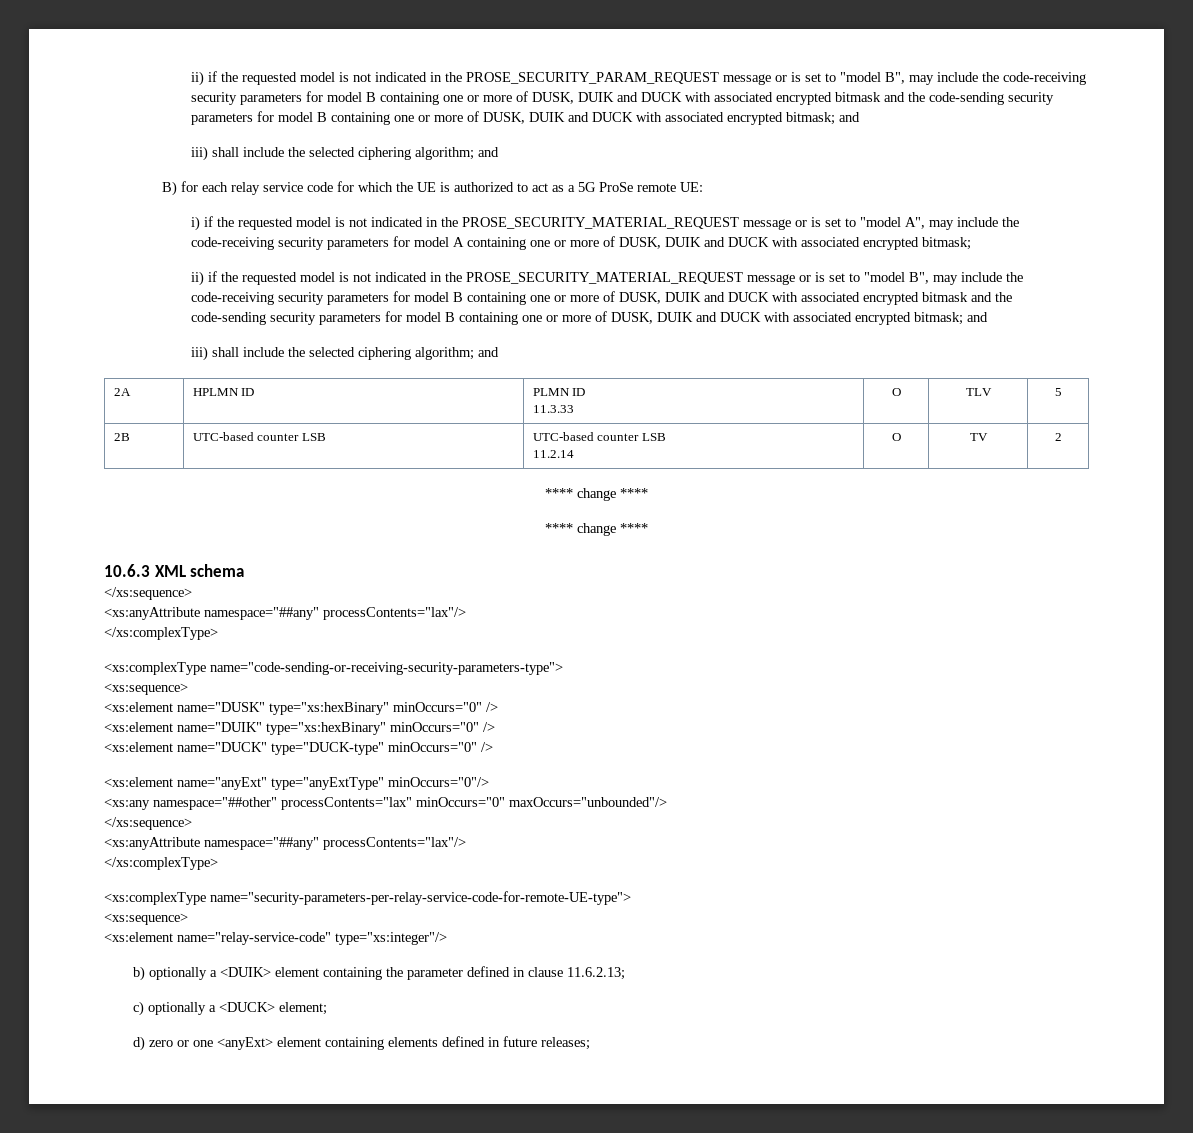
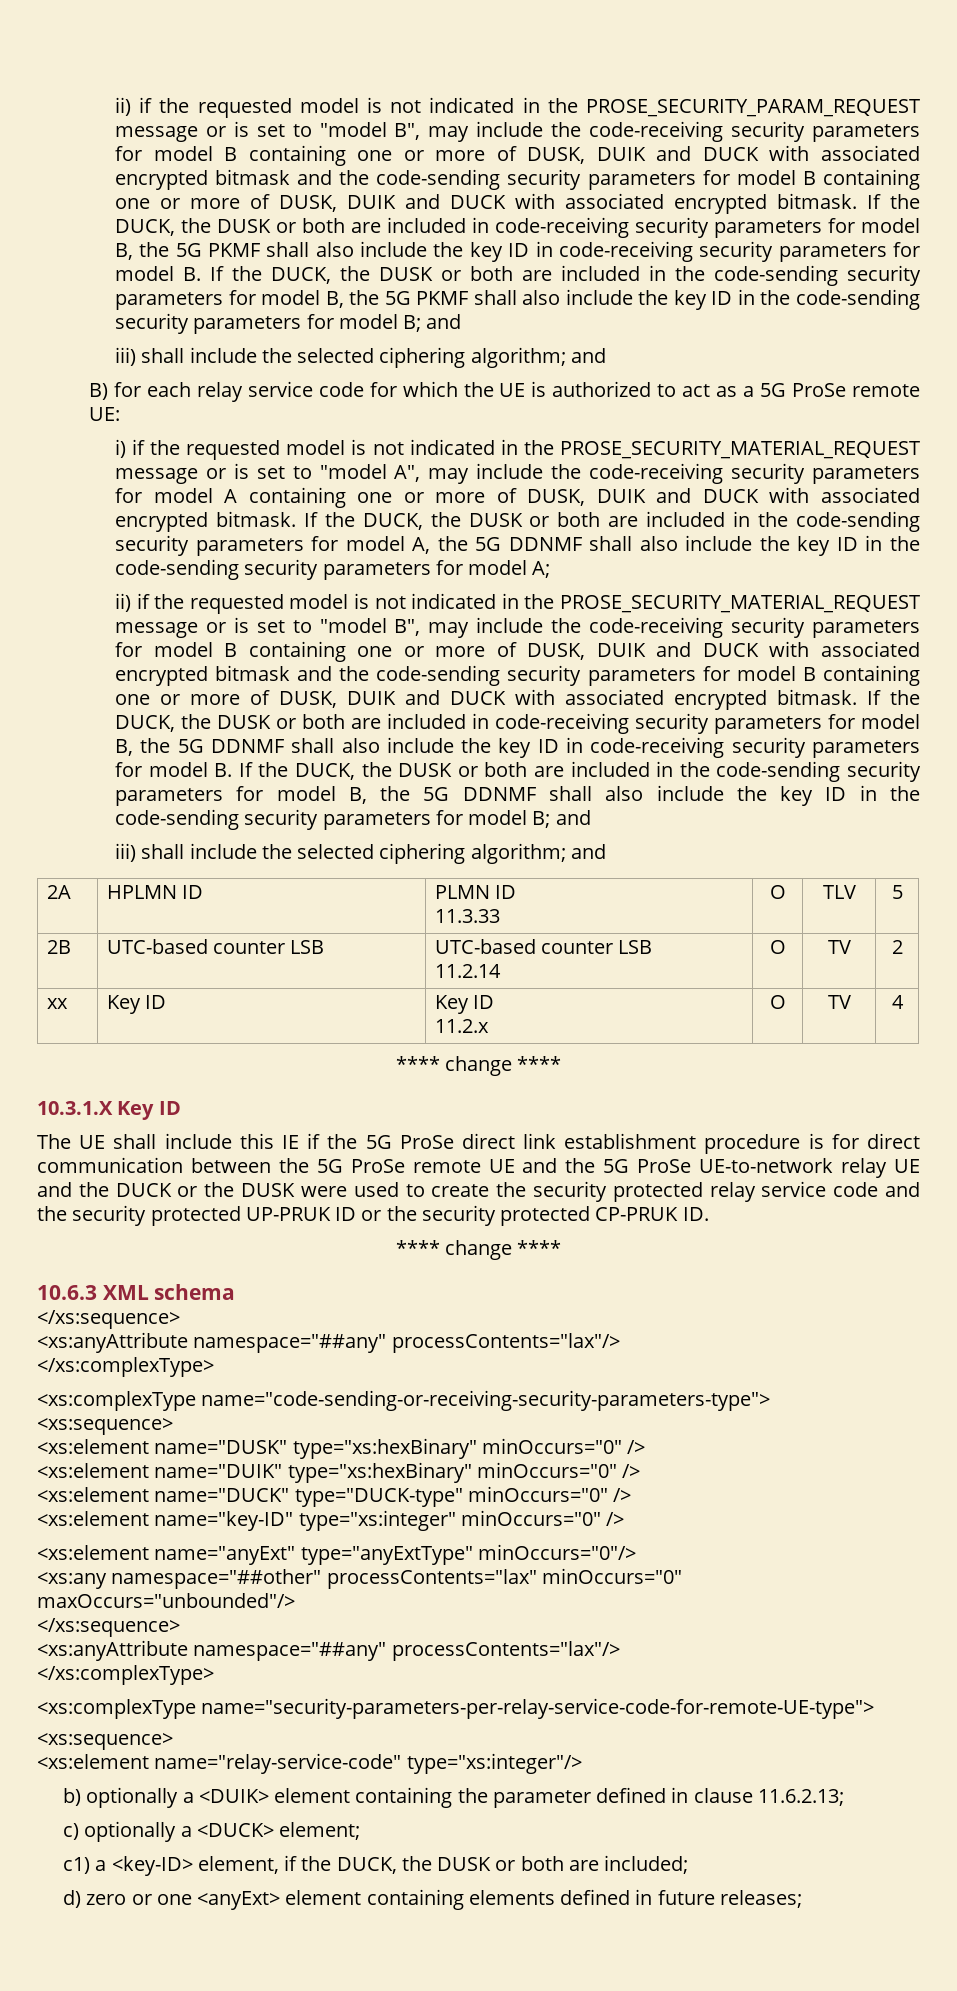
- ii) if the requested model is not indicated in the PROSE_SECURITY_PARAM_REQUEST message or is set to "model B", may include the code-receiving security parameters for model B containing one or more of DUSK, DUIK and DUCK with associated encrypted bitmask and the code-sending security parameters for model B containing one or more of DUSK, DUIK and DUCK with associated encrypted bitmask;
+ ii) if the requested model is not indicated in the PROSE_SECURITY_PARAM_REQUEST message or is set to "model B", may include the code-receiving security parameters for model B containing one or more of DUSK, DUIK and DUCK with associated encrypted bitmask and the code-sending security parameters for model B containing one or more of DUSK, DUIK and DUCK with associated encrypted bitmask. If the DUCK, the DUSK or both are included in code-receiving security parameters for model B, the 5G PKMF shall also include the key ID in code-receiving security parameters for model B. If the DUCK, the DUSK or both are included in the code-sending security parameters for model B, the 5G PKMF shall also include the key ID in the code-sending security parameters for model B;
- i) if the requested model is not indicated in the PROSE_SECURITY_MATERIAL_REQUEST message or is set to "model A", may include the code-receiving security parameters for model A containing one or more of DUSK, DUIK and DUCK with associated encrypted bitmask;
+ i) if the requested model is not indicated in the PROSE_SECURITY_MATERIAL_REQUEST message or is set to "model A", may include the code-receiving security parameters for model A containing one or more of DUSK, DUIK and DUCK with associated encrypted bitmask. If the DUCK, the DUSK or both are included in the code-sending security parameters for model A, the 5G DDNMF shall also include the key ID in the code-sending security parameters for model A;
- ii) if the requested model is not indicated in the PROSE_SECURITY_MATERIAL_REQUEST message or is set to "model B", may include the code-receiving security parameters for model B containing one or more of DUSK, DUIK and DUCK with associated encrypted bitmask and the code-sending security parameters for model B containing one or more of DUSK, DUIK and DUCK with associated encrypted bitmask;
+ ii) if the requested model is not indicated in the PROSE_SECURITY_MATERIAL_REQUEST message or is set to "model B", may include the code-receiving security parameters for model B containing one or more of DUSK, DUIK and DUCK with associated encrypted bitmask and the code-sending security parameters for model B containing one or more of DUSK, DUIK and DUCK with associated encrypted bitmask. If the DUCK, the DUSK or both are included in code-receiving security parameters for model B, the 5G DDNMF shall also include the key ID in code-receiving security parameters for model B. If the DUCK, the DUSK or both are included in the code-sending security parameters for model B, the 5G DDNMF shall also include the key ID in the code-sending security parameters for model B;
  2B | UTC-based counter LSB | UTC-based counter LSB
  11.2.14 | O | TV | 2
+ xx | Key ID | Key ID
+ 11.2.x | O | TV | 4
  **** change ****
+ 10.3.1.X Key ID
+ The UE shall include this IE if the 5G ProSe direct link establishment procedure is for direct communication between the 5G ProSe remote UE and the 5G ProSe UE-to-network relay UE and the DUCK or the DUSK were used to create the security protected relay service code and the security protected UP-PRUK ID or the security protected CP-PRUK ID.
+ <xs:element name="key-ID" type="xs:integer" minOccurs="0" />
+ c1) a <key-ID> element, if the DUCK, the DUSK or both are included;

